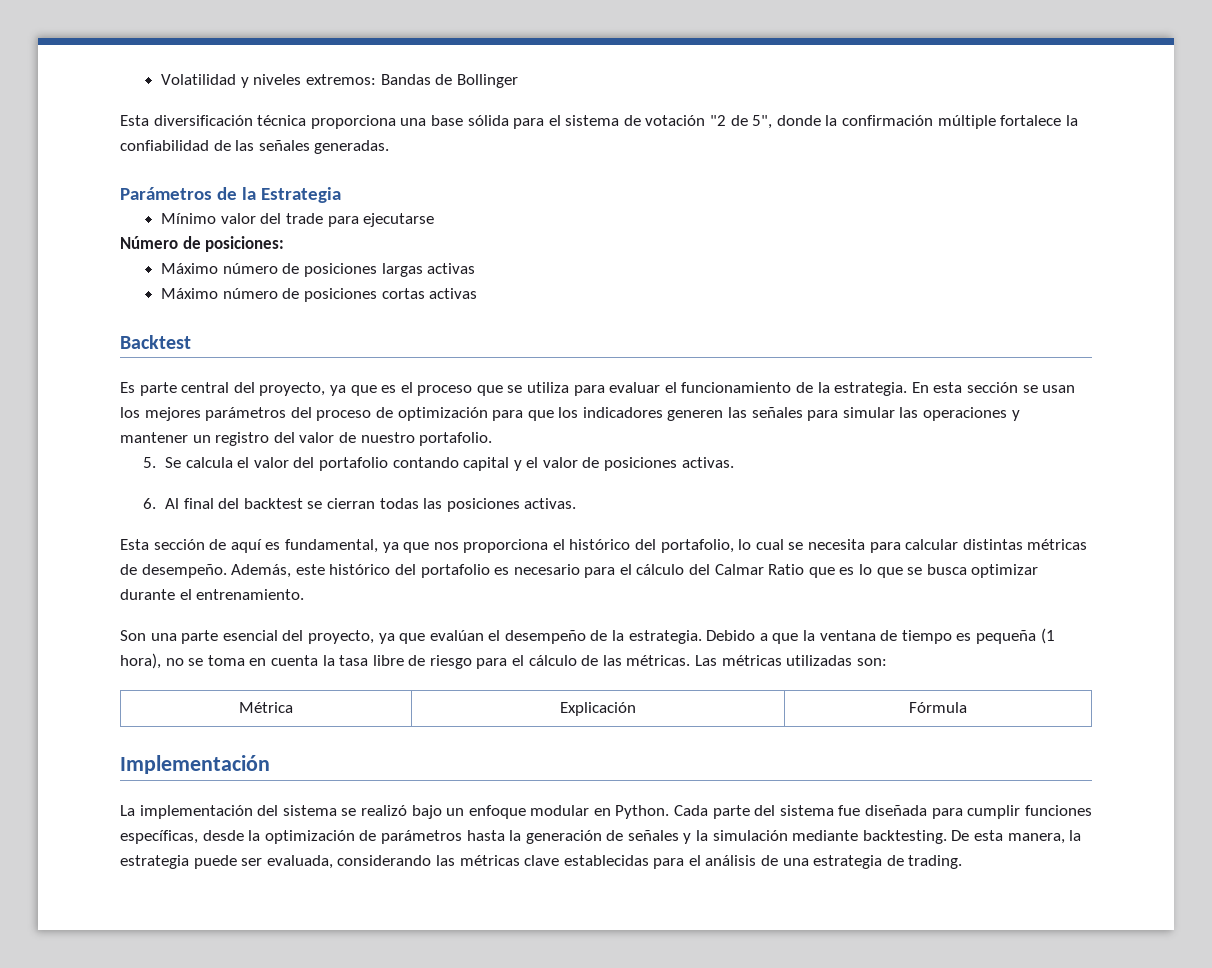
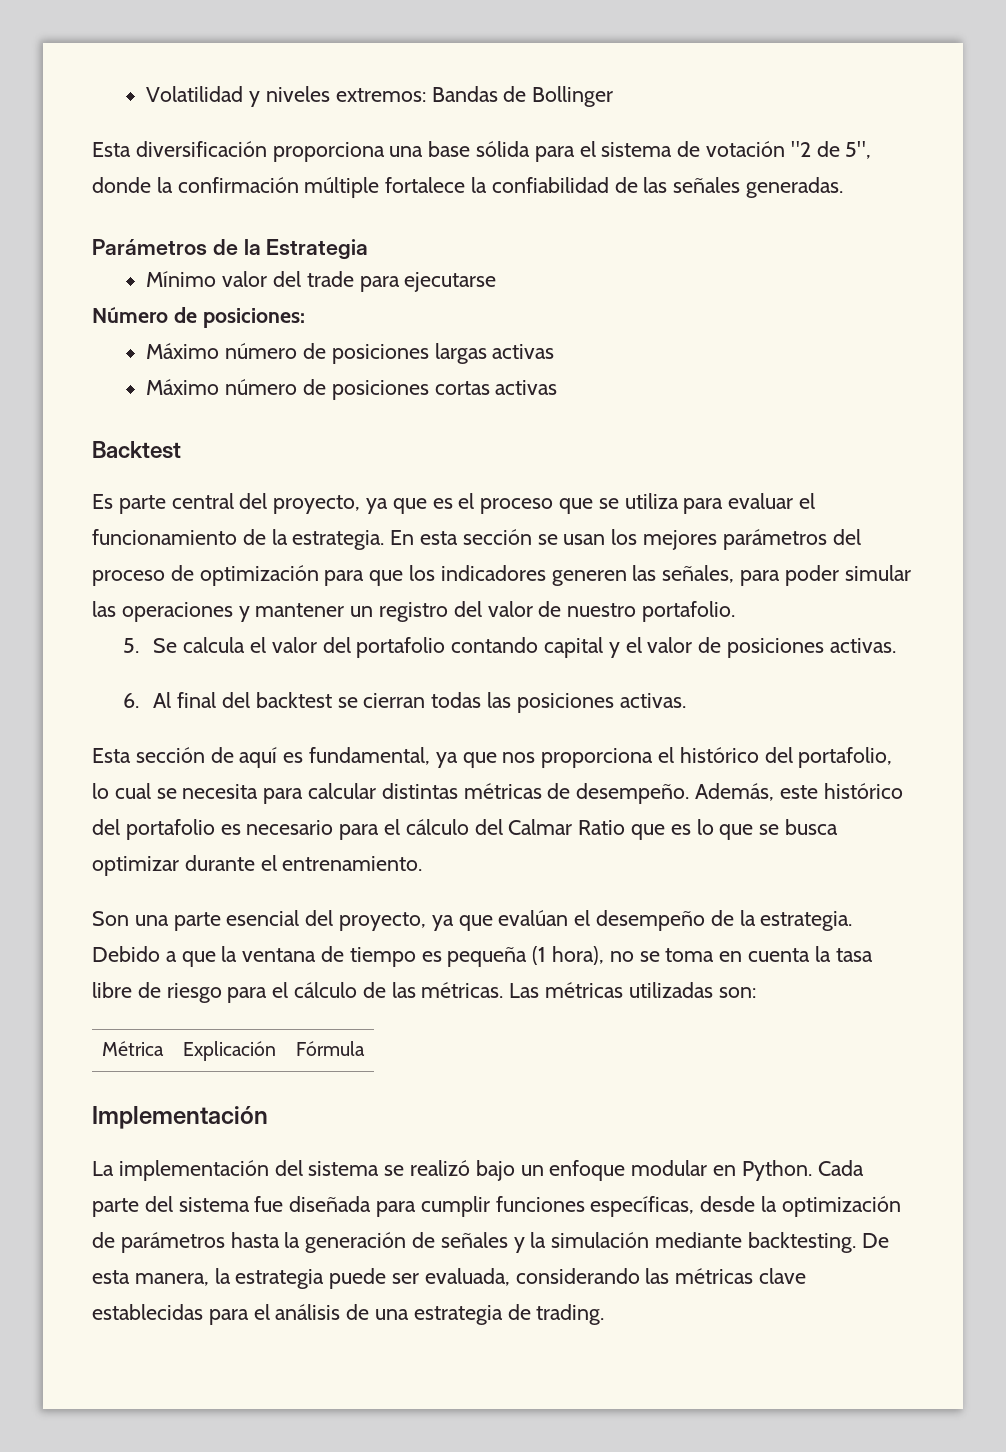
- Esta diversificación técnica proporciona una base sólida para el sistema de votación "2 de 5", donde la confirmación múltiple fortalece la confiabilidad de las señales generadas.
+ Esta diversificación proporciona una base sólida para el sistema de votación "2 de 5", donde la confirmación múltiple fortalece la confiabilidad de las señales generadas.
- En esta sección se usan los mejores parámetros del proceso de optimización para que los indicadores generen las señales para simular las operaciones y mantener un registro del valor de nuestro portafolio.
+ En esta sección se usan los mejores parámetros del proceso de optimización para que los indicadores generen las señales, para poder simular las operaciones y mantener un registro del valor de nuestro portafolio.

